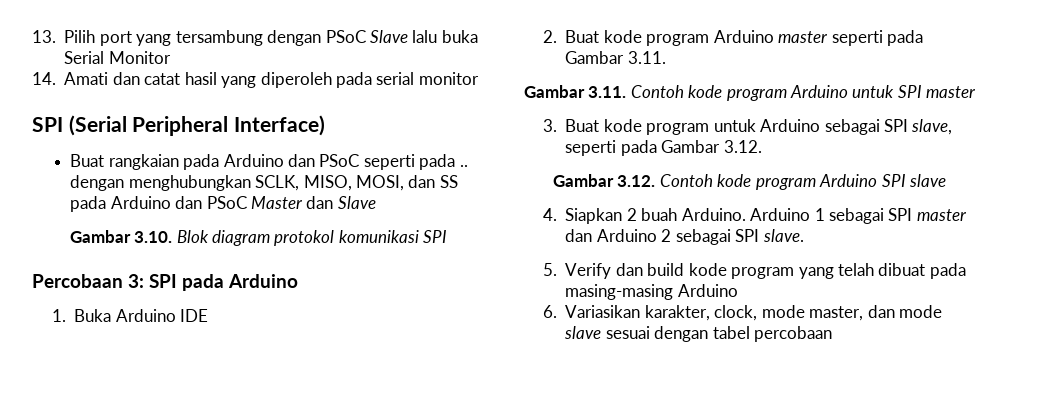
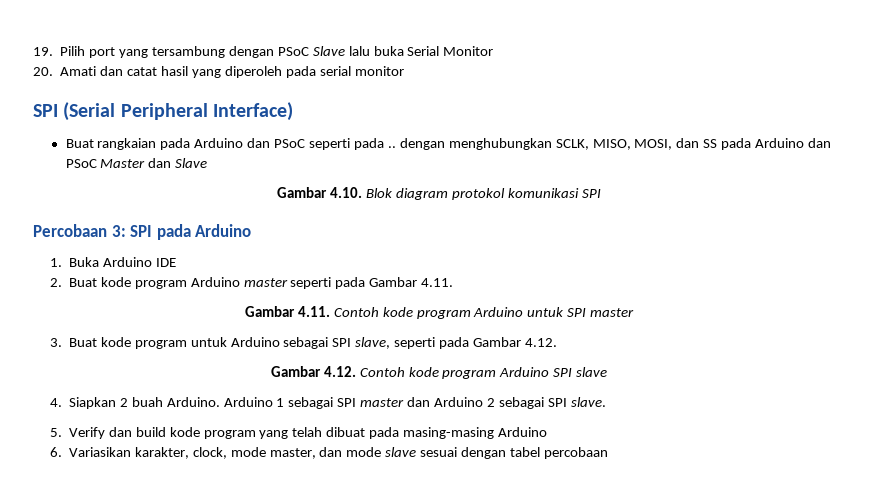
- 13. Pilih port yang tersambung dengan PSoC Slave lalu buka Serial Monitor
+ 19. Pilih port yang tersambung dengan PSoC Slave lalu buka Serial Monitor
- 14. Amati dan catat hasil yang diperoleh pada serial monitor
+ 20. Amati dan catat hasil yang diperoleh pada serial monitor
- Gambar 3.10. Blok diagram protokol komunikasi SPI
+ Gambar 4.10. Blok diagram protokol komunikasi SPI
- 2. Buat kode program Arduino master seperti pada Gambar 3.11.
- Gambar 3.11. Contoh kode program Arduino untuk SPI master
+ 2. Buat kode program Arduino master seperti pada Gambar 4.11.
+ Gambar 4.11. Contoh kode program Arduino untuk SPI master
- 3. Buat kode program untuk Arduino sebagai SPI slave, seperti pada Gambar 3.12.
- Gambar 3.12. Contoh kode program Arduino SPI slave
+ 3. Buat kode program untuk Arduino sebagai SPI slave, seperti pada Gambar 4.12.
+ Gambar 4.12. Contoh kode program Arduino SPI slave

